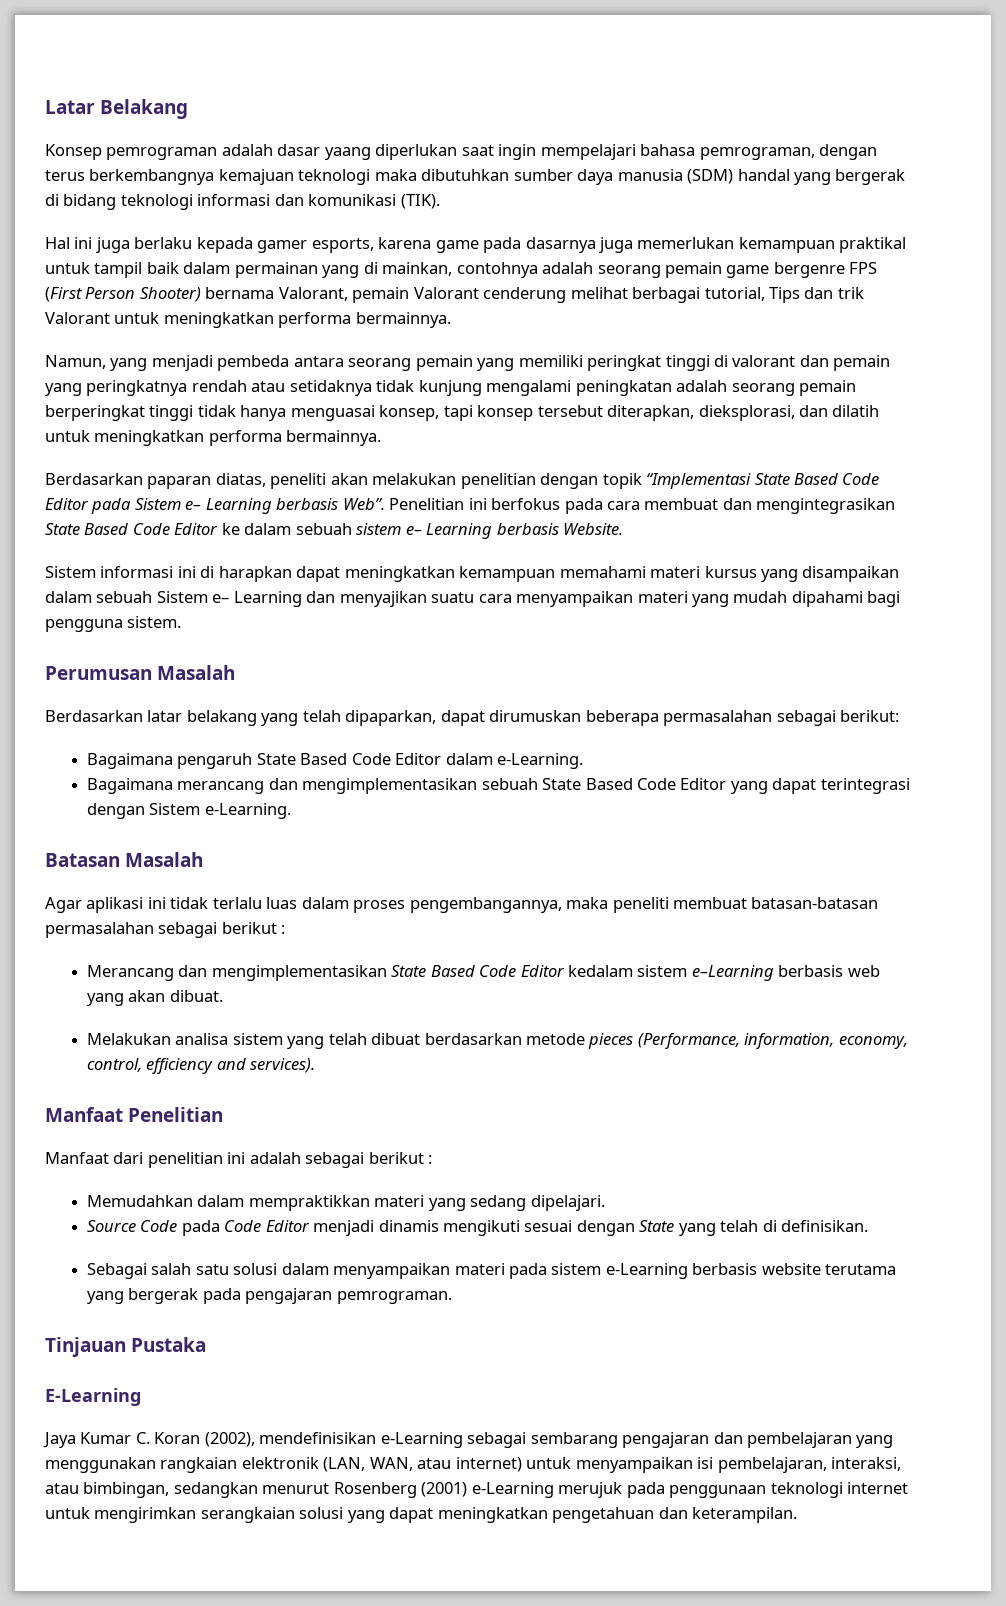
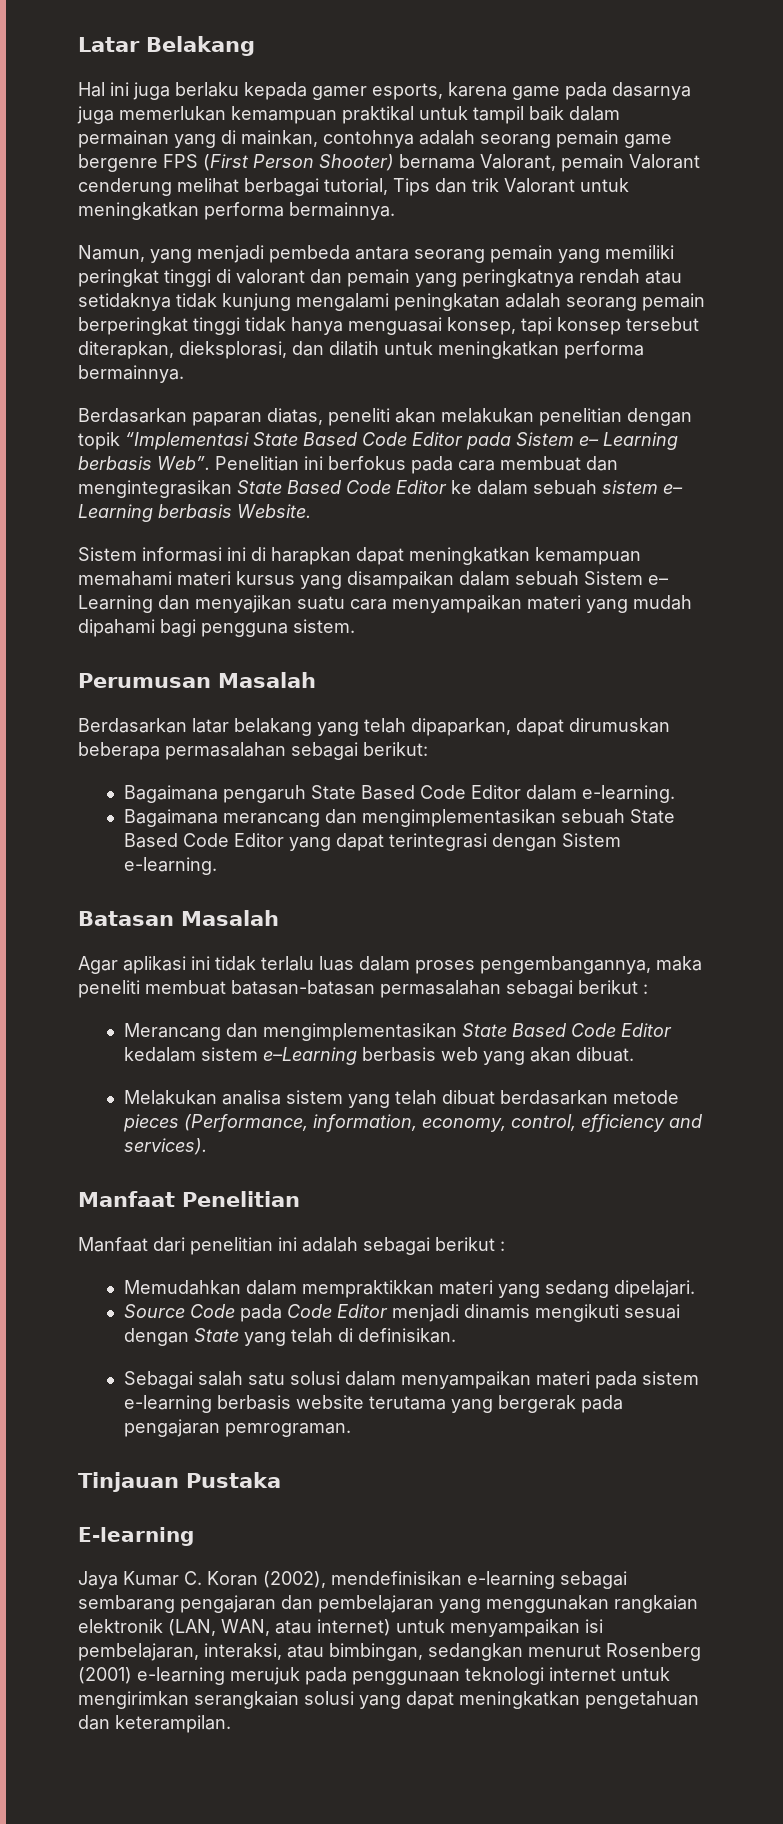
- Konsep pemrograman adalah dasar yaang diperlukan saat ingin mempelajari bahasa pemrograman, dengan terus berkembangnya kemajuan teknologi maka dibutuhkan sumber daya manusia (SDM) handal yang bergerak di bidang teknologi informasi dan komunikasi (TIK).
- Bagaimana pengaruh State Based Code Editor dalam e-Learning.
+ Bagaimana pengaruh State Based Code Editor dalam e-learning.
- Bagaimana merancang dan mengimplementasikan sebuah State Based Code Editor yang dapat terintegrasi dengan Sistem e-Learning.
+ Bagaimana merancang dan mengimplementasikan sebuah State Based Code Editor yang dapat terintegrasi dengan Sistem e-learning.
- Sebagai salah satu solusi dalam menyampaikan materi pada sistem e-Learning berbasis website terutama yang bergerak pada pengajaran pemrograman.
+ Sebagai salah satu solusi dalam menyampaikan materi pada sistem e-learning berbasis website terutama yang bergerak pada pengajaran pemrograman.
- E-Learning
+ E-learning
- Jaya Kumar C. Koran (2002), mendefinisikan e-Learning sebagai sembarang pengajaran dan pembelajaran yang menggunakan rangkaian elektronik (LAN, WAN, atau internet) untuk menyampaikan isi pembelajaran, interaksi, atau bimbingan, sedangkan menurut Rosenberg (2001) e-Learning merujuk pada penggunaan teknologi internet untuk mengirimkan serangkaian solusi yang dapat meningkatkan pengetahuan dan keterampilan.
+ Jaya Kumar C. Koran (2002), mendefinisikan e-learning sebagai sembarang pengajaran dan pembelajaran yang menggunakan rangkaian elektronik (LAN, WAN, atau internet) untuk menyampaikan isi pembelajaran, interaksi, atau bimbingan, sedangkan menurut Rosenberg (2001) e-learning merujuk pada penggunaan teknologi internet untuk mengirimkan serangkaian solusi yang dapat meningkatkan pengetahuan dan keterampilan.

